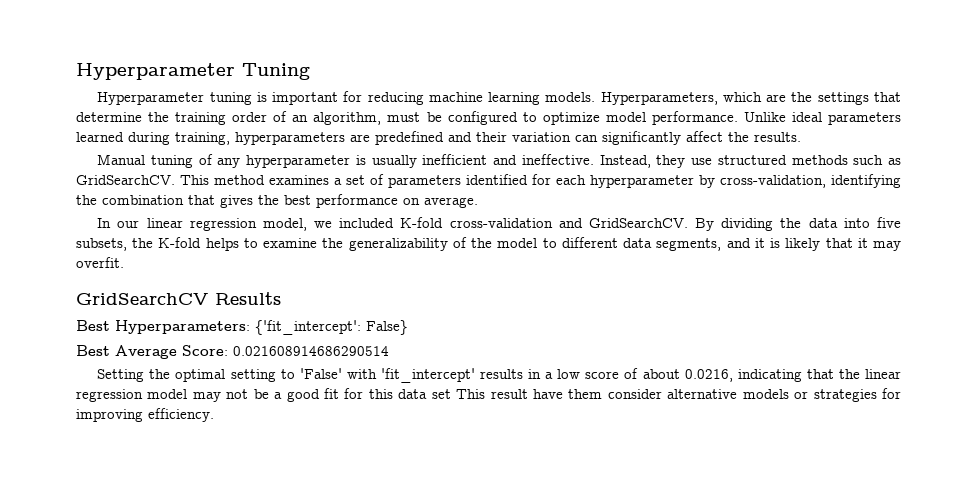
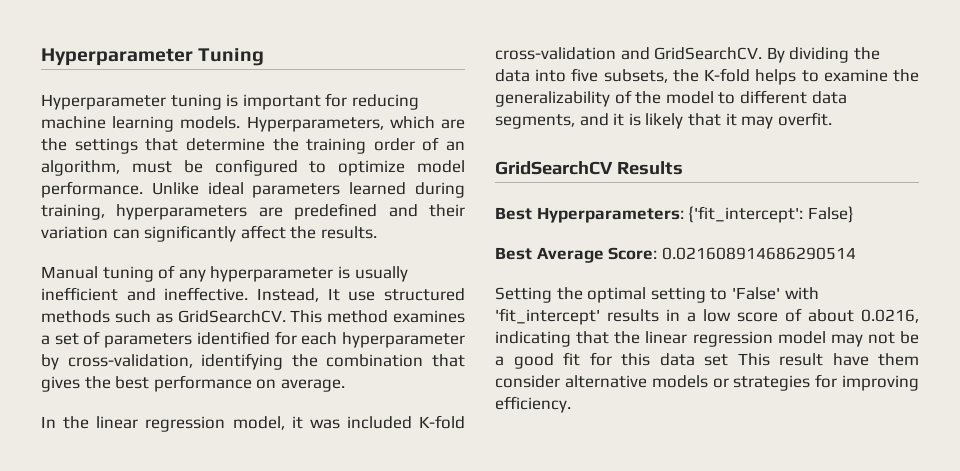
- Instead, they use structured methods such as GridSearchCV.
+ Instead, It use structured methods such as GridSearchCV.
- In our linear regression model, we included K-fold cross-validation and GridSearchCV.
+ In the linear regression model, it was included K-fold cross-validation and GridSearchCV.

